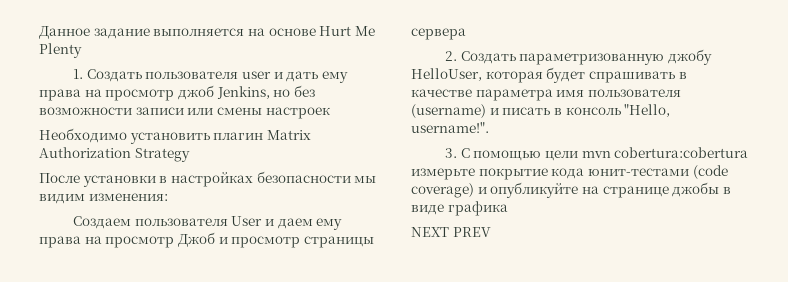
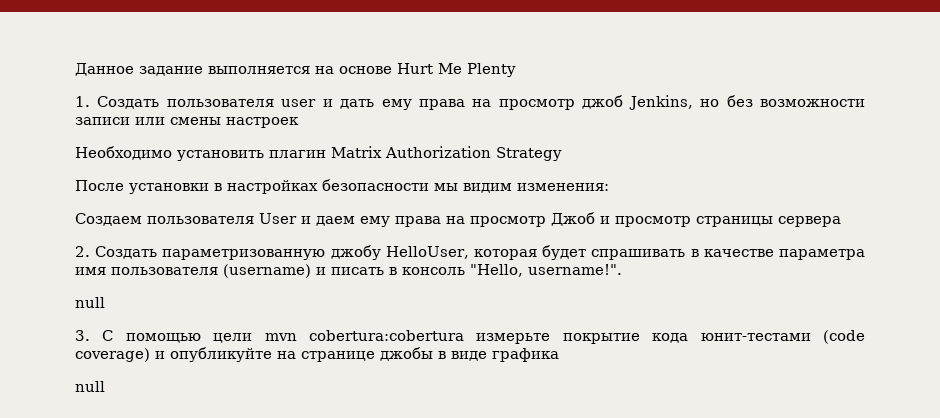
  2. Создать параметризованную джобу HelloUser, которая будет спрашивать в качестве параметра имя пользователя (username) и писать в консоль "Hello, username!".
+ null
  3. С помощью цели mvn cobertura:cobertura измерьте покрытие кода юнит-тестами (code coverage) и опубликуйте на странице джобы в виде графика
- NEXT PREV
+ null

